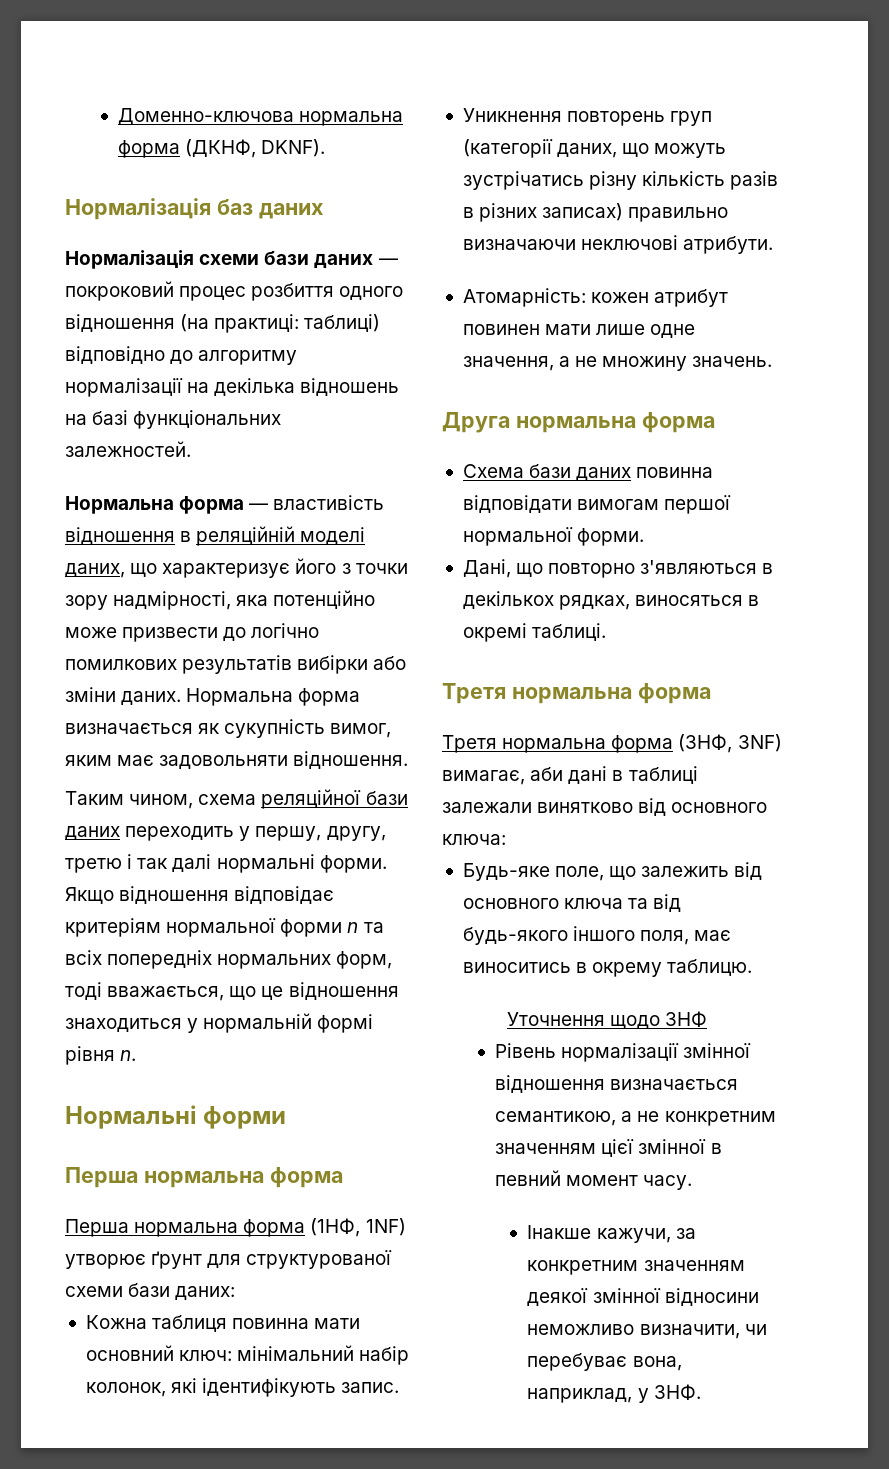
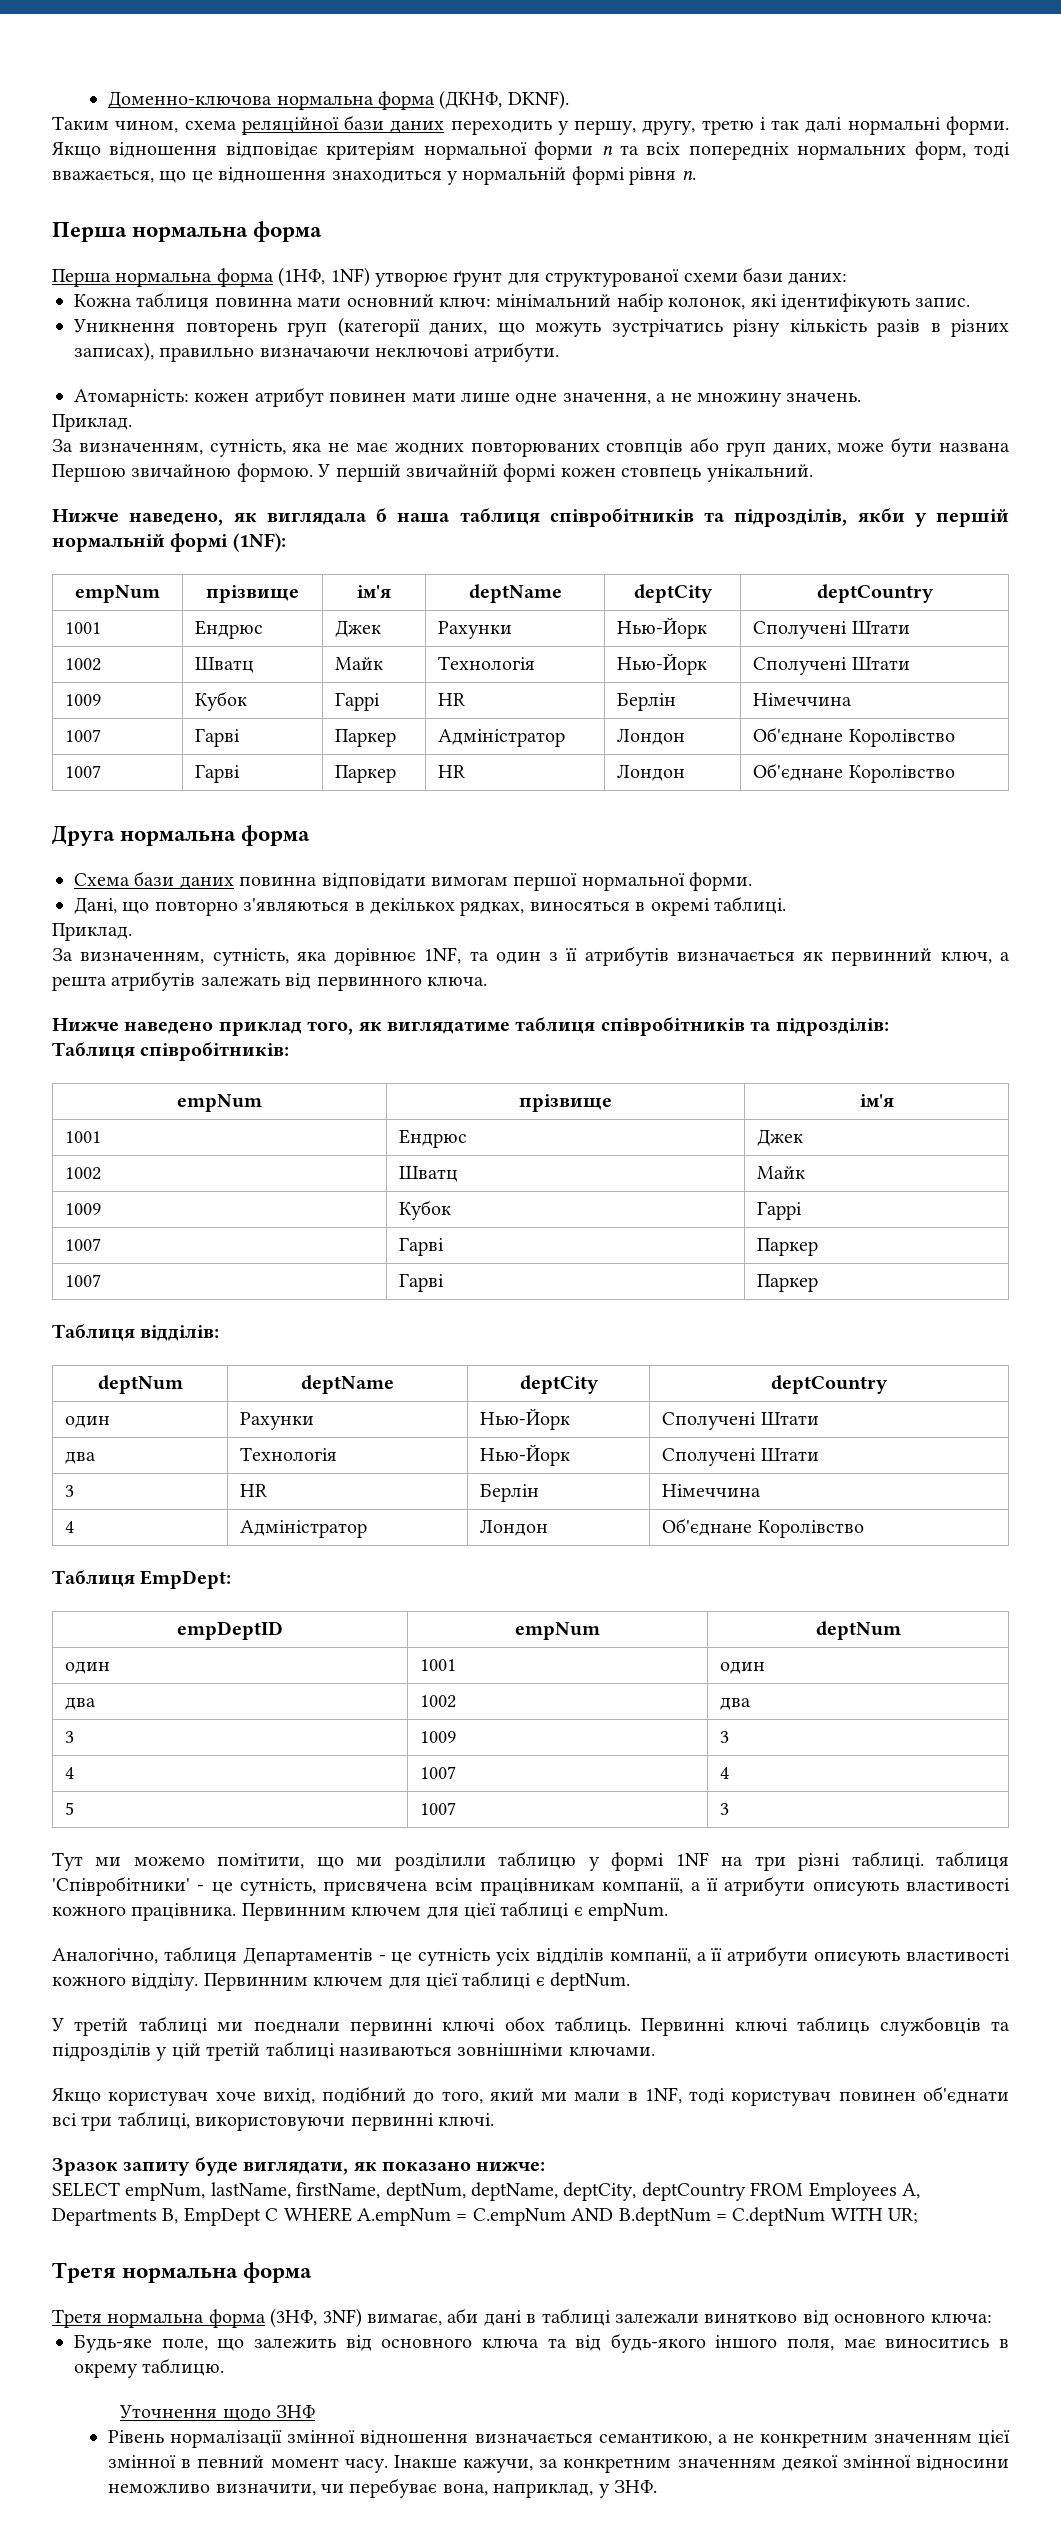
- Нормалізація баз даних
- Нормалізація схеми бази даних — покроковий процес розбиття одного відношення (на практиці: таблиці) відповідно до алгоритму нормалізації на декілька відношень на базі функціональних залежностей.
- Нормальна форма — властивість відношення в реляційній моделі даних, що характеризує його з точки зору надмірності, яка потенційно може призвести до логічно помилкових результатів вибірки або зміни даних. Нормальна форма визначається як сукупність вимог, яким має задовольняти відношення.
- Нормальні форми
- Уникнення повторень груп (категорії даних, що можуть зустрічатись різну кількість разів в різних записах) правильно визначаючи неключові атрибути.
+ Уникнення повторень груп (категорії даних, що можуть зустрічатись різну кількість разів в різних записах), правильно визначаючи неключові атрибути.
  Атомарність: кожен атрибут повинен мати лише одне значення, а не множину значень.
+ Приклад.
+ За визначенням, сутність, яка не має жодних повторюваних стовпців або груп даних, може бути названа Першою звичайною формою. У першій звичайній формі кожен стовпець унікальний.
+ Нижче наведено, як виглядала б наша таблиця співробітників та підрозділів, якби у першій нормальній формі (1NF):
+ empNum | прізвище | ім'я | deptName | deptCity | deptCountry
+ 1001 | Ендрюс | Джек | Рахунки | Нью-Йорк | Сполучені Штати
+ 1002 | Шватц | Майк | Технологія | Нью-Йорк | Сполучені Штати
+ 1009 | Кубок | Гаррі | HR | Берлін | Німеччина
+ 1007 | Гарві | Паркер | Адміністратор | Лондон | Об'єднане Королівство
+ 1007 | Гарві | Паркер | HR | Лондон | Об'єднане Королівство
  Дані, що повторно з'являються в декількох рядках, виносяться в окремі таблиці.
+ Приклад.
+ За визначенням, сутність, яка дорівнює 1NF, та один з її атрибутів визначається як первинний ключ, а решта атрибутів залежать від первинного ключа.
+ Нижче наведено приклад того, як виглядатиме таблиця співробітників та підрозділів:
+ Таблиця співробітників:
+ empNum | прізвище | ім'я
+ 1001 | Ендрюс | Джек
+ 1002 | Шватц | Майк
+ 1009 | Кубок | Гаррі
+ 1007 | Гарві | Паркер
+ 1007 | Гарві | Паркер
+ Таблиця відділів:
+ deptNum | deptName | deptCity | deptCountry
+ один | Рахунки | Нью-Йорк | Сполучені Штати
+ два | Технологія | Нью-Йорк | Сполучені Штати
+ 3 | HR | Берлін | Німеччина
+ 4 | Адміністратор | Лондон | Об'єднане Королівство
+ Таблиця EmpDept:
+ empDeptID | empNum | deptNum
+ один | 1001 | один
+ два | 1002 | два
+ 3 | 1009 | 3
+ 4 | 1007 | 4
+ 5 | 1007 | 3
+ Тут ми можемо помітити, що ми розділили таблицю у формі 1NF на три різні таблиці. таблиця 'Співробітники' - це сутність, присвячена всім працівникам компанії, а її атрибути описують властивості кожного працівника. Первинним ключем для цієї таблиці є empNum.
+ Аналогічно, таблиця Департаментів - це сутність усіх відділів компанії, а її атрибути описують властивості кожного відділу. Первинним ключем для цієї таблиці є deptNum.
+ У третій таблиці ми поєднали первинні ключі обох таблиць. Первинні ключі таблиць службовців та підрозділів у цій третій таблиці називаються зовнішніми ключами.
+ Якщо користувач хоче вихід, подібний до того, який ми мали в 1NF, тоді користувач повинен об'єднати всі три таблиці, використовуючи первинні ключі.
+ Зразок запиту буде виглядати, як показано нижче:
+ SELECT empNum, lastName, firstName, deptNum, deptName, deptCity, deptCountry FROM Employees A, Departments B, EmpDept C WHERE A.empNum = C.empNum AND B.deptNum = C.deptNum WITH UR;
- Рівень нормалізації змінної відношення визначається семантикою, а не конкретним значенням цієї змінної в певний момент часу.
- Інакше кажучи, за конкретним значенням деякої змінної відносини неможливо визначити, чи перебуває вона, наприклад, у ЗНФ.
+ Рівень нормалізації змінної відношення визначається семантикою, а не конкретним значенням цієї змінної в певний момент часу. Інакше кажучи, за конкретним значенням деякої змінної відносини неможливо визначити, чи перебуває вона, наприклад, у ЗНФ.

